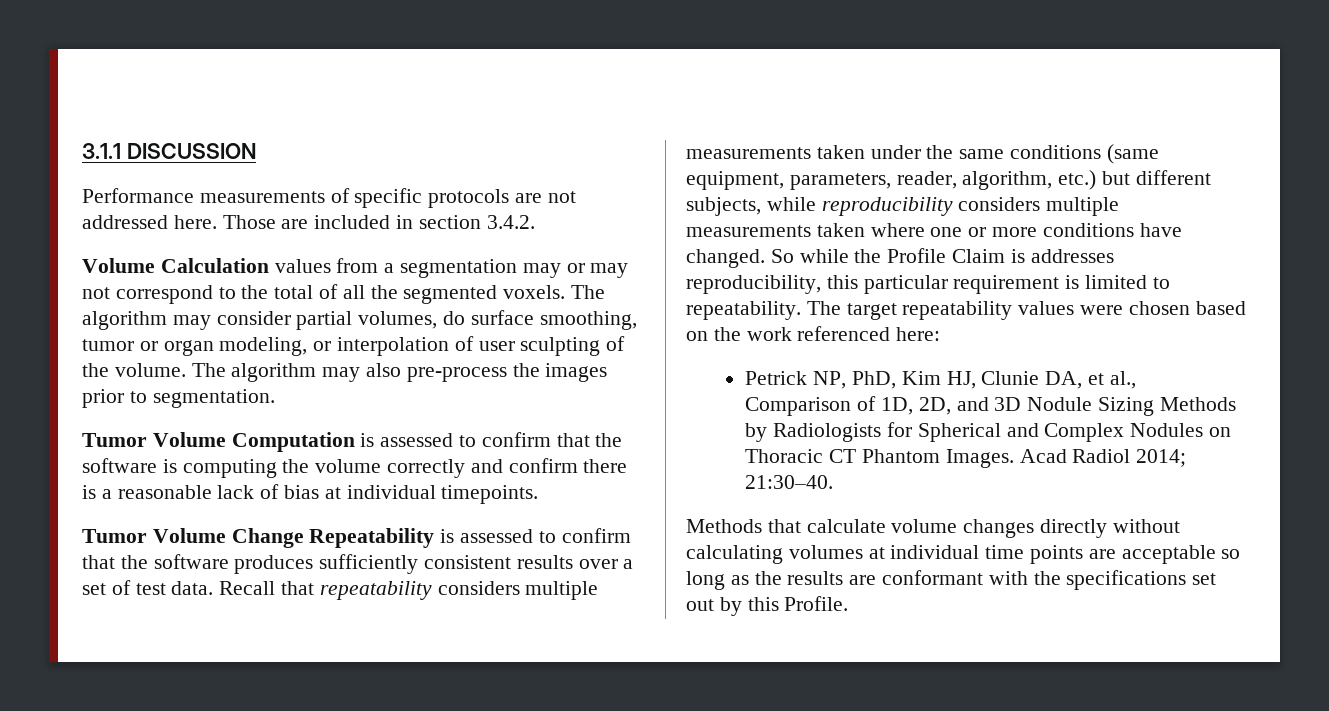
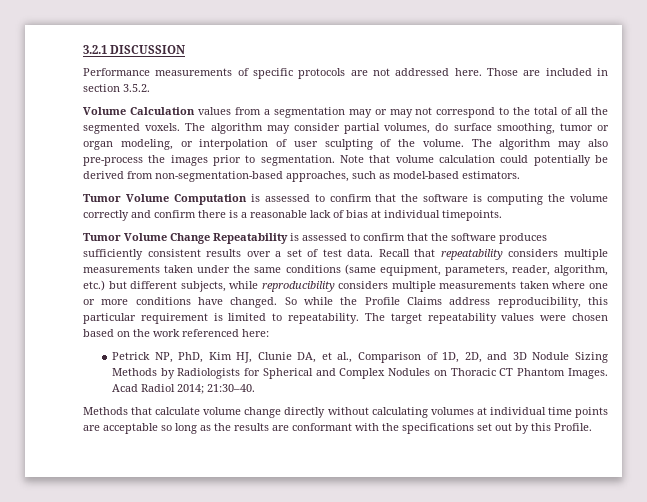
- 3.1.1 DISCUSSION
+ 3.2.1 DISCUSSION
- Those are included in section 3.4.2.
+ Those are included in section 3.5.2.
+ Note that volume calculation could potentially be derived from non-segmentation-based approaches, such as model-based estimators.
- So while the Profile Claim is addresses reproducibility, this particular requirement is limited to repeatability.
+ So while the Profile Claims address reproducibility, this particular requirement is limited to repeatability.
- Methods that calculate volume changes directly without calculating volumes at individual time points are acceptable so long as the results are conformant with the specifications set out by this Profile.
+ Methods that calculate volume change directly without calculating volumes at individual time points are acceptable so long as the results are conformant with the specifications set out by this Profile.

